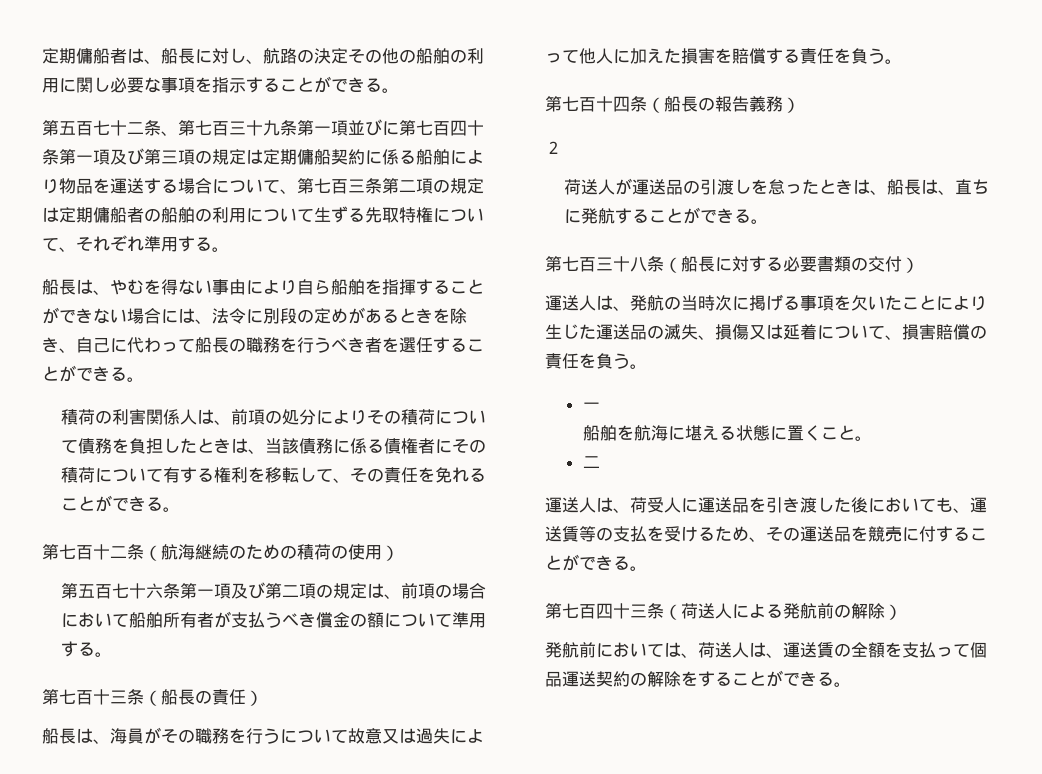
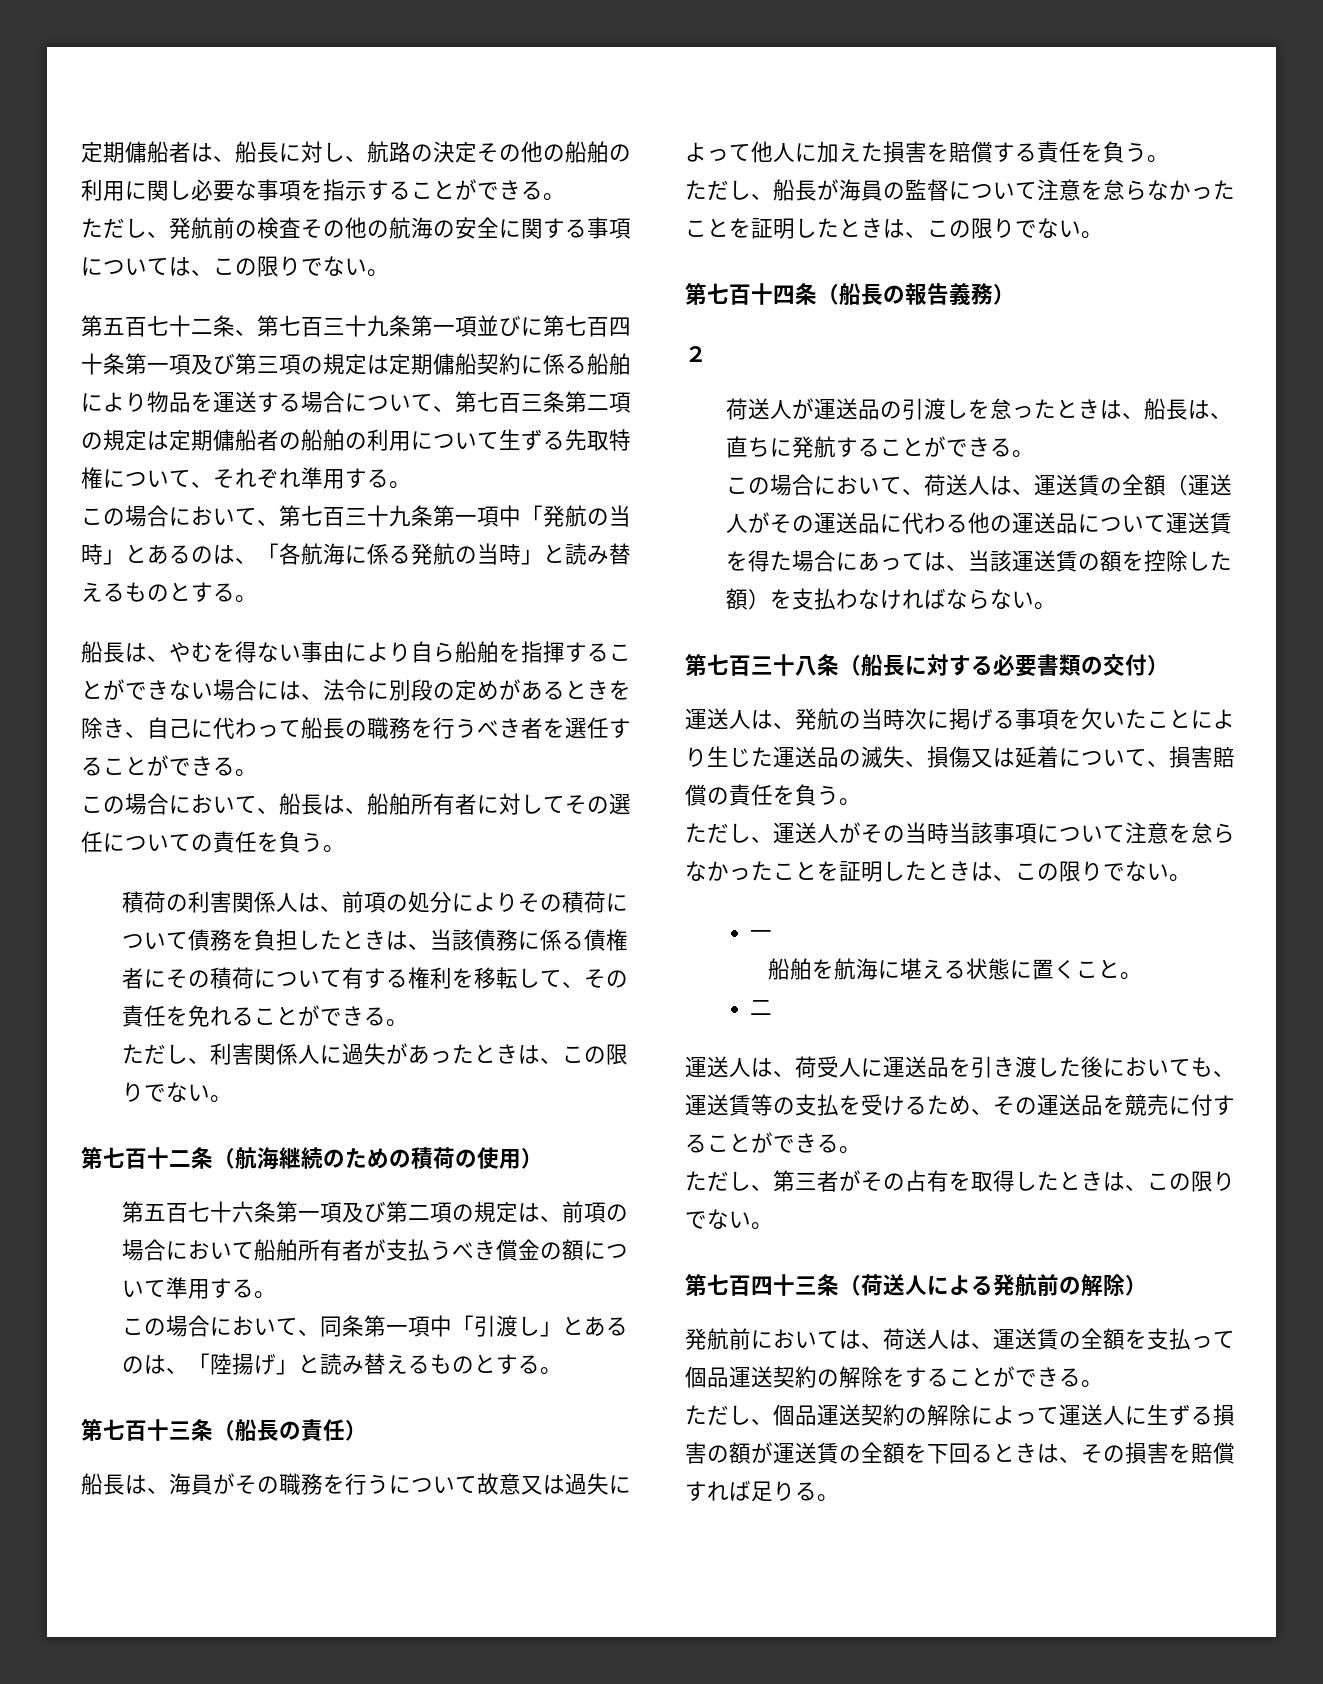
+ ただし、発航前の検査その他の航海の安全に関する事項については、この限りでない。
+ この場合において、第七百三十九条第一項中「発航の当時」とあるのは、「各航海に係る発航の当時」と読み替えるものとする。
+ この場合において、船長は、船舶所有者に対してその選任についての責任を負う。
+ ただし、利害関係人に過失があったときは、この限りでない。
+ この場合において、同条第一項中「引渡し」とあるのは、「陸揚げ」と読み替えるものとする。
+ ただし、船長が海員の監督について注意を怠らなかったことを証明したときは、この限りでない。
+ この場合において、荷送人は、運送賃の全額（運送人がその運送品に代わる他の運送品について運送賃を得た場合にあっては、当該運送賃の額を控除した額）を支払わなければならない。
+ ただし、運送人がその当時当該事項について注意を怠らなかったことを証明したときは、この限りでない。
+ ただし、第三者がその占有を取得したときは、この限りでない。
+ ただし、個品運送契約の解除によって運送人に生ずる損害の額が運送賃の全額を下回るときは、その損害を賠償すれば足りる。

